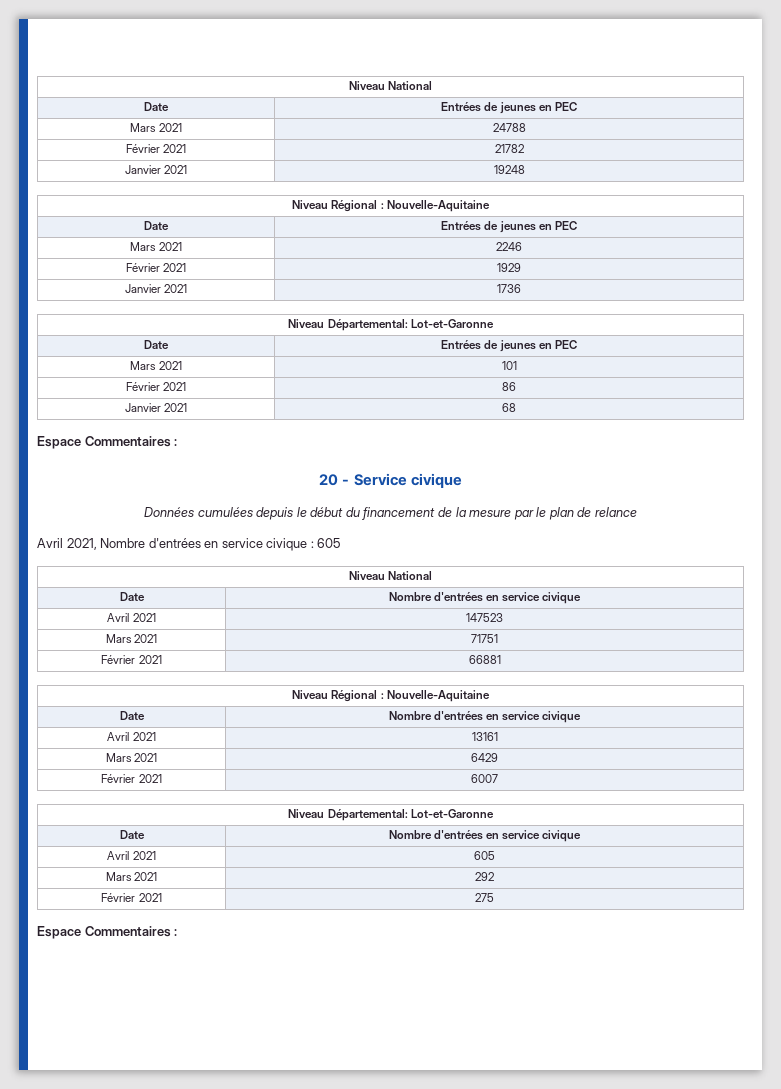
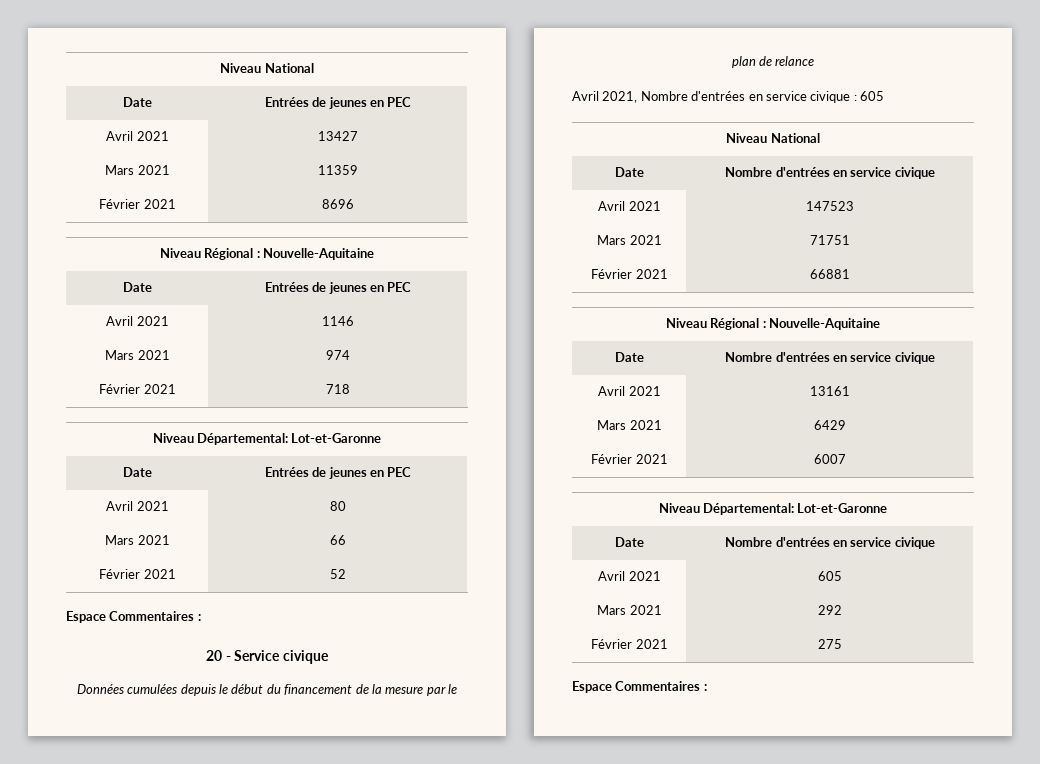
- Mars 2021 | 24788
- Février 2021 | 21782
- Janvier 2021 | 19248
+ Avril 2021 | 13427
+ Mars 2021 | 11359
+ Février 2021 | 8696
- Mars 2021 | 2246
- Février 2021 | 1929
- Janvier 2021 | 1736
+ Avril 2021 | 1146
+ Mars 2021 | 974
+ Février 2021 | 718
- Mars 2021 | 101
- Février 2021 | 86
- Janvier 2021 | 68
+ Avril 2021 | 80
+ Mars 2021 | 66
+ Février 2021 | 52

